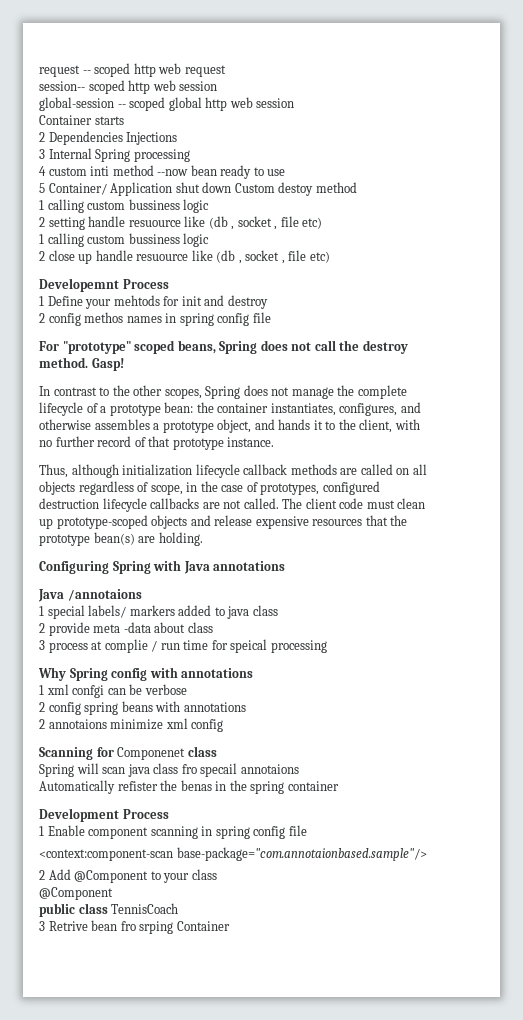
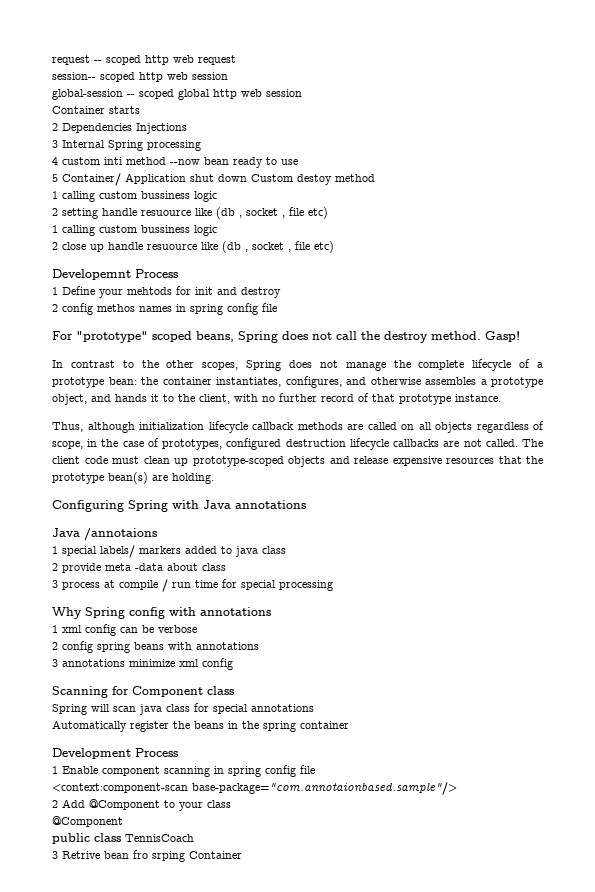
- 3 process at complie / run time for speical processing
+ 3 process at compile / run time for special processing
- 1 xml confgi can be verbose
+ 1 xml config can be verbose
- 2 annotaions minimize xml config
+ 3 annotations minimize xml config
- Scanning for Componenet class
+ Scanning for Component class
- Spring will scan java class fro specail annotaions
- Automatically refister the benas in the spring container
+ Spring will scan java class for special annotations
+ Automatically register the beans in the spring container

